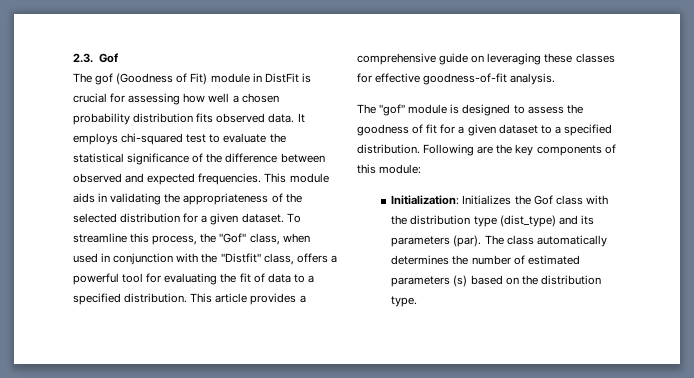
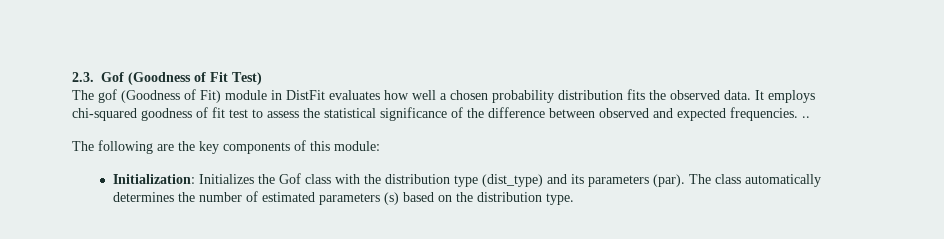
- 2.3. Gof
+ 2.3. Gof (Goodness of Fit Test)
- The gof (Goodness of Fit) module in DistFit is crucial for assessing how well a chosen probability distribution fits observed data.
+ The gof (Goodness of Fit) module in DistFit evaluates how well a chosen probability distribution fits the observed data.
- It employs chi-squared test to evaluate the statistical significance of the difference between observed and expected frequencies. This module aids in validating the appropriateness of the selected distribution for a given dataset. To streamline this process, the "Gof" class, when used in conjunction with the "Distfit" class, offers a powerful tool for evaluating the fit of data to a specified distribution. This article provides a comprehensive guide on leveraging these classes for effective goodness-of-fit analysis.
- The "gof" module is designed to assess the goodness of fit for a given dataset to a specified distribution. Following are the key components of this module:
+ It employs chi-squared goodness of fit test to assess the statistical significance of the difference between observed and expected frequencies. ..
+ The following are the key components of this module:

